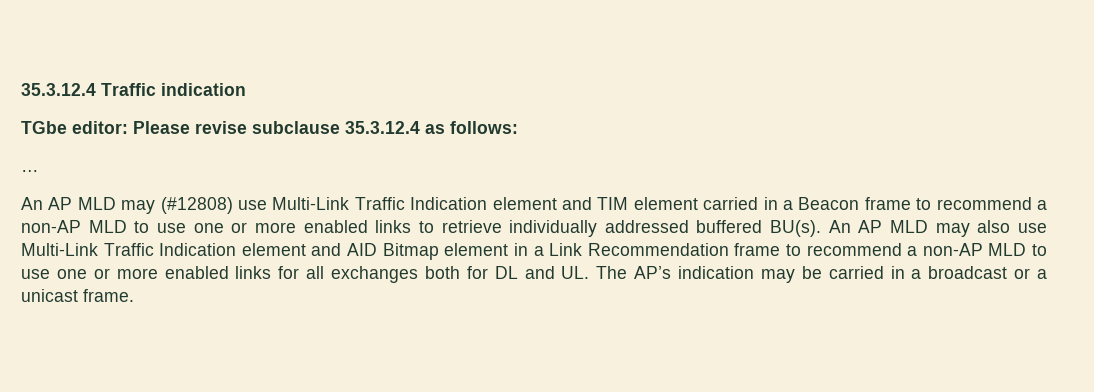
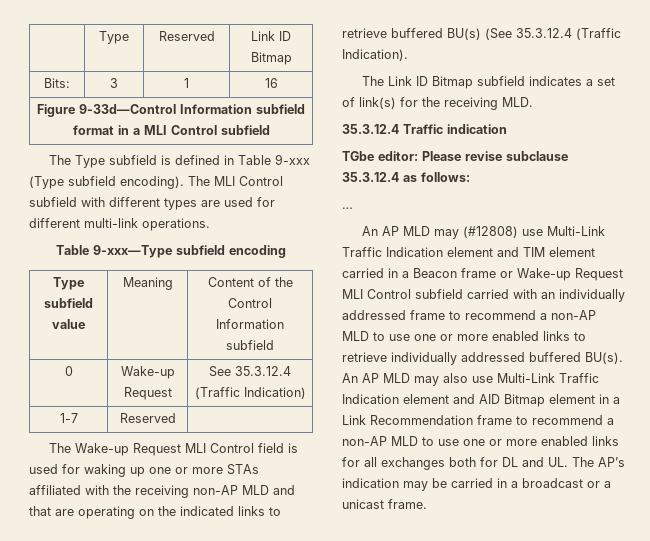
+ | Type | Reserved | Link ID Bitmap
+ Bits: | 3 | 1 | 16
+ Figure 9-33d—Control Information subfield format in a MLI Control subfield
+ The Type subfield is defined in Table 9-xxx (Type subfield encoding). The MLI Control subfield with different types are used for different multi-link operations.
+ Table 9-xxx—Type subfield encoding
+ Type subfield value | Meaning | Content of the Control Information subfield
+ 0 | Wake-up Request | See 35.3.12.4 (Traffic Indication)
+ 1-7 | Reserved |
+ The Wake-up Request MLI Control field is used for waking up one or more STAs affiliated with the receiving non-AP MLD and that are operating on the indicated links to retrieve buffered BU(s) (See 35.3.12.4 (Traffic Indication).
+ The Link ID Bitmap subfield indicates a set of link(s) for the receiving MLD.
- An AP MLD may (#12808) use Multi-Link Traffic Indication element and TIM element carried in a Beacon frame to recommend a non-AP MLD to use one or more enabled links to retrieve individually addressed buffered BU(s).
+ An AP MLD may (#12808) use Multi-Link Traffic Indication element and TIM element carried in a Beacon frame or Wake-up Request MLI Control subfield carried with an individually addressed frame to recommend a non-AP MLD to use one or more enabled links to retrieve individually addressed buffered BU(s).

